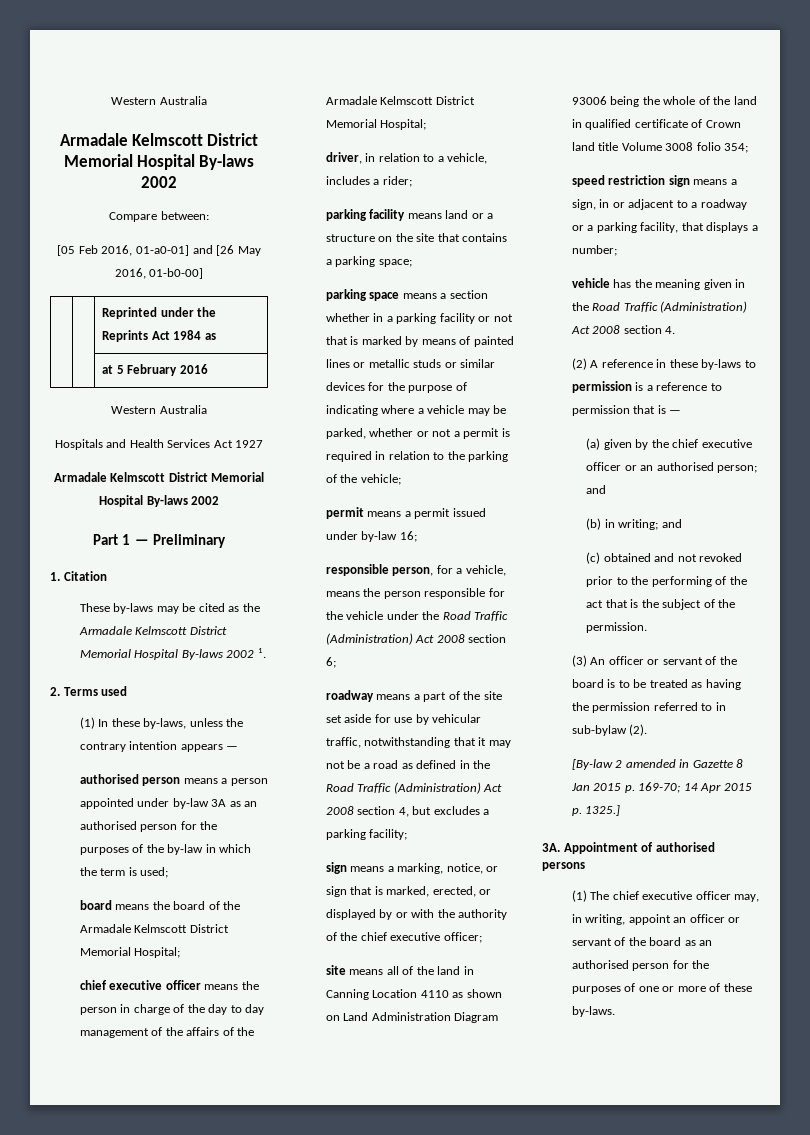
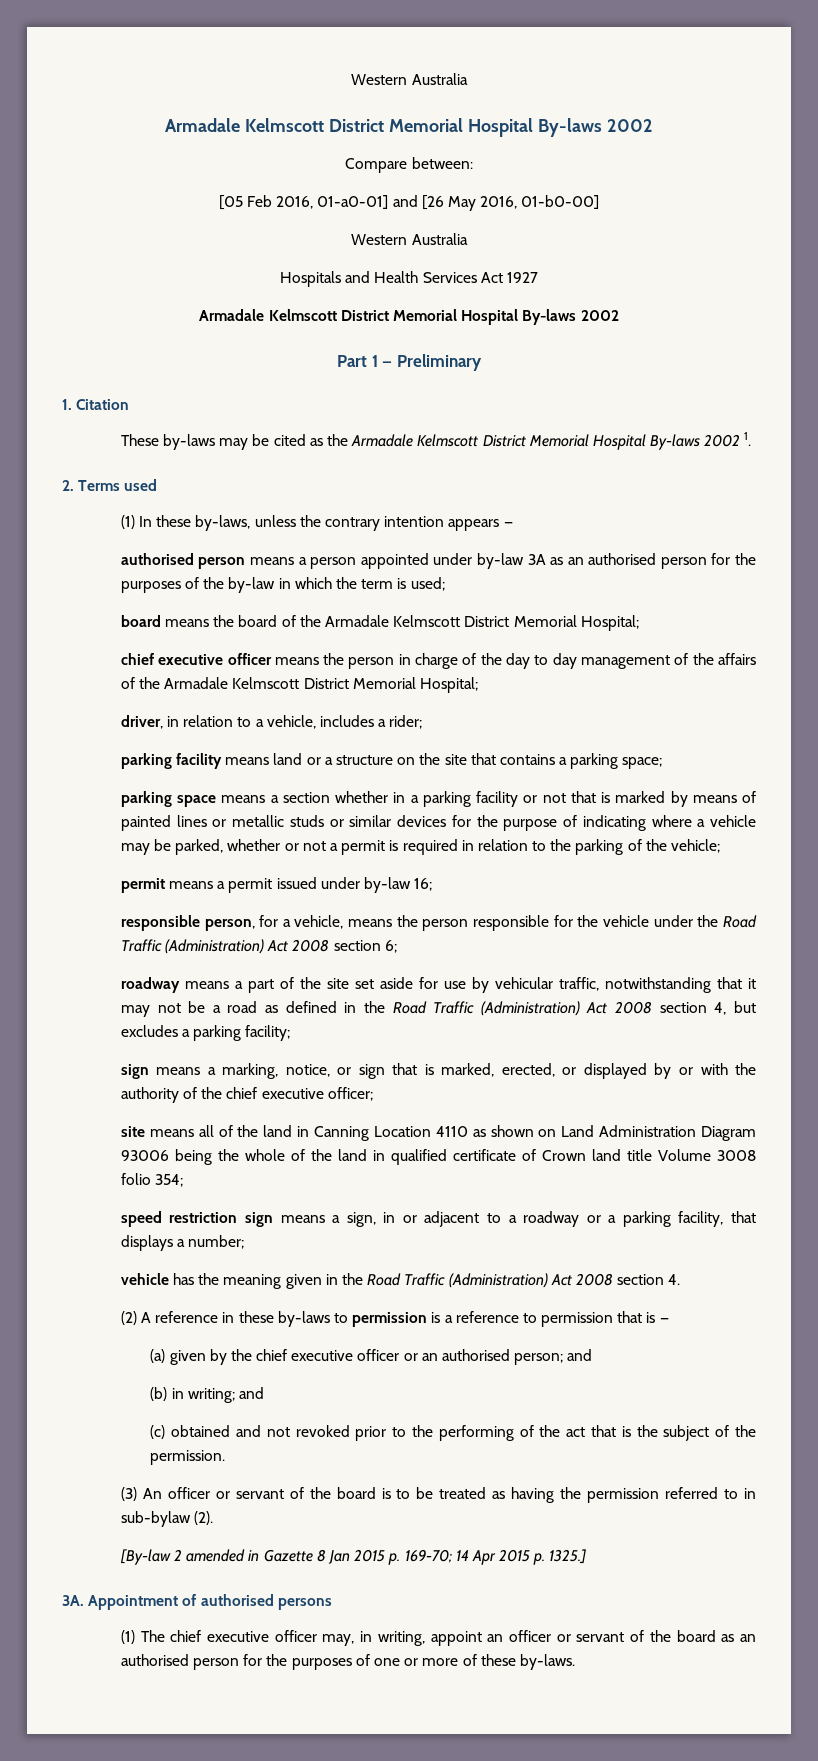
- | | Reprinted under the Reprints Act 1984 as
- | | at 5 February 2016

